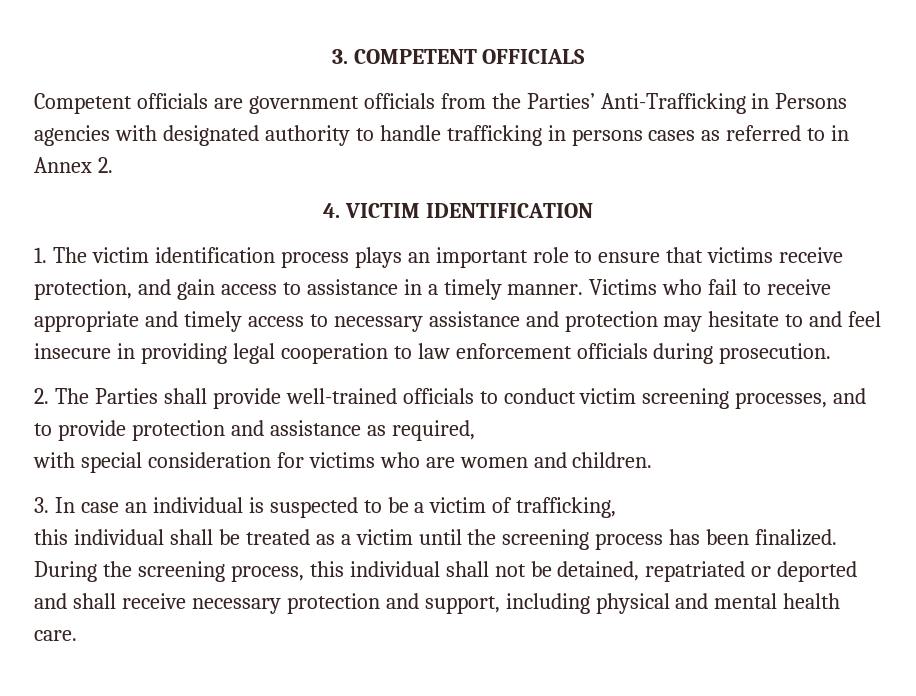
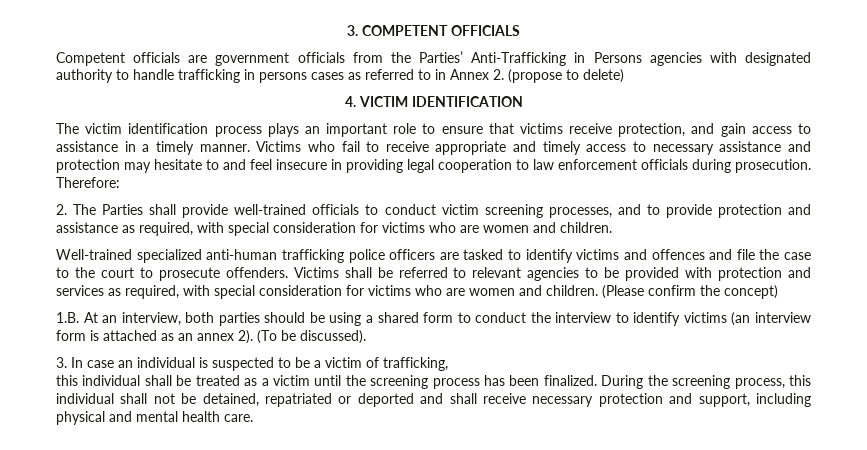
- Competent officials are government officials from the Parties’ Anti-Trafficking in Persons agencies with designated authority to handle trafficking in persons cases as referred to in Annex 2.
+ Competent officials are government officials from the Parties’ Anti-Trafficking in Persons agencies with designated authority to handle trafficking in persons cases as referred to in Annex 2. (propose to delete)
- 1. The victim identification process plays an important role to ensure that victims receive protection, and gain access to assistance in a timely manner.
+ The victim identification process plays an important role to ensure that victims receive protection, and gain access to assistance in a timely manner.
+ Therefore:
- 2. The Parties shall provide well-trained officials to conduct victim screening processes, and to provide protection and assistance as required,
- with special consideration for victims who are women and children.
+ 2. The Parties shall provide well-trained officials to conduct victim screening processes, and to provide protection and assistance as required, with special consideration for victims who are women and children.
+ Well-trained specialized anti-human trafficking police officers are tasked to identify victims and offences and file the case to the court to prosecute offenders. Victims shall be referred to relevant agencies to be provided with protection and services as required, with special consideration for victims who are women and children. (Please confirm the concept)
+ 1.B. At an interview, both parties should be using a shared form to conduct the interview to identify victims (an interview form is attached as an annex 2). (To be discussed).

